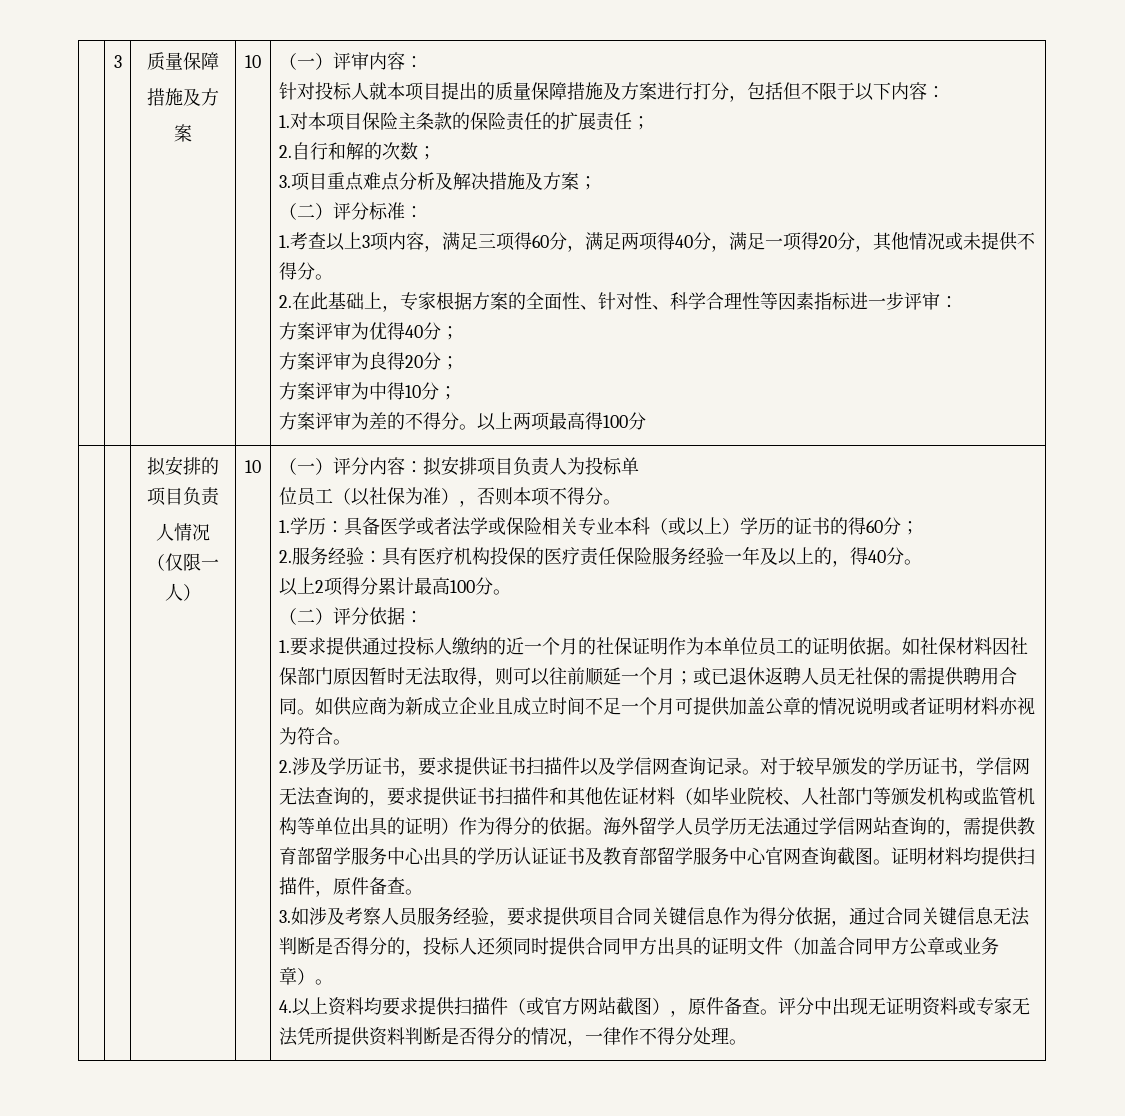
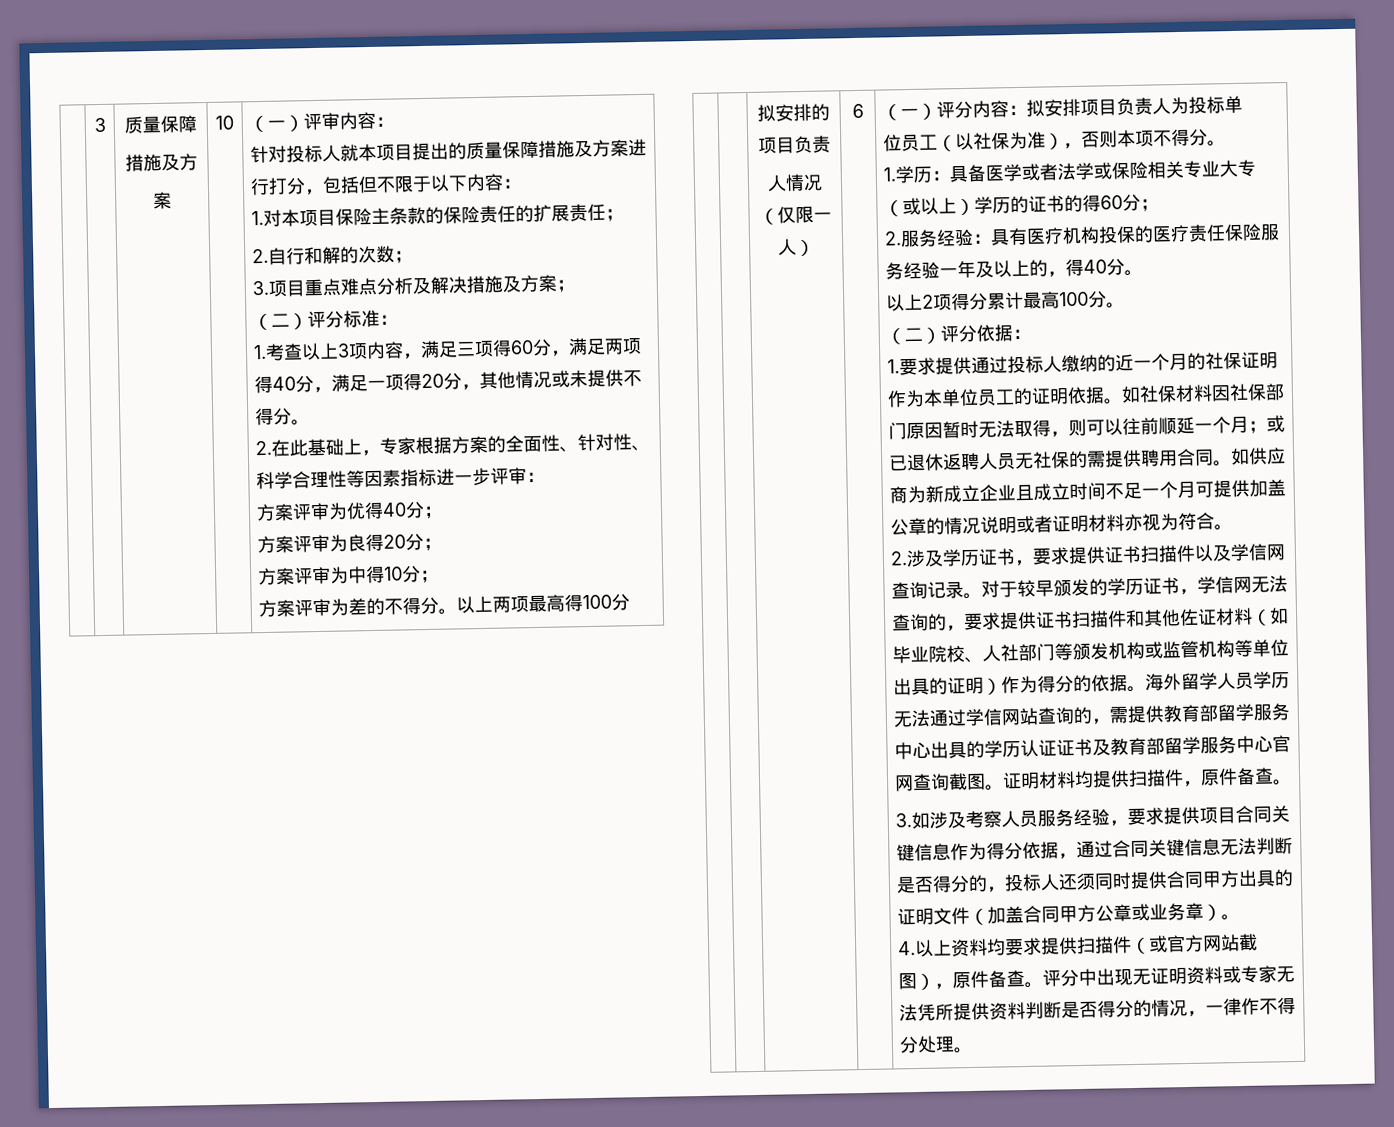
- 人情况（仅限一人） | 10
+ 人情况（仅限一人） | 6
- 1.学历：具备医学或者法学或保险相关专业本科（或以上）学历的证书的得60分；
+ 1.学历：具备医学或者法学或保险相关专业大专（或以上）学历的证书的得60分；

